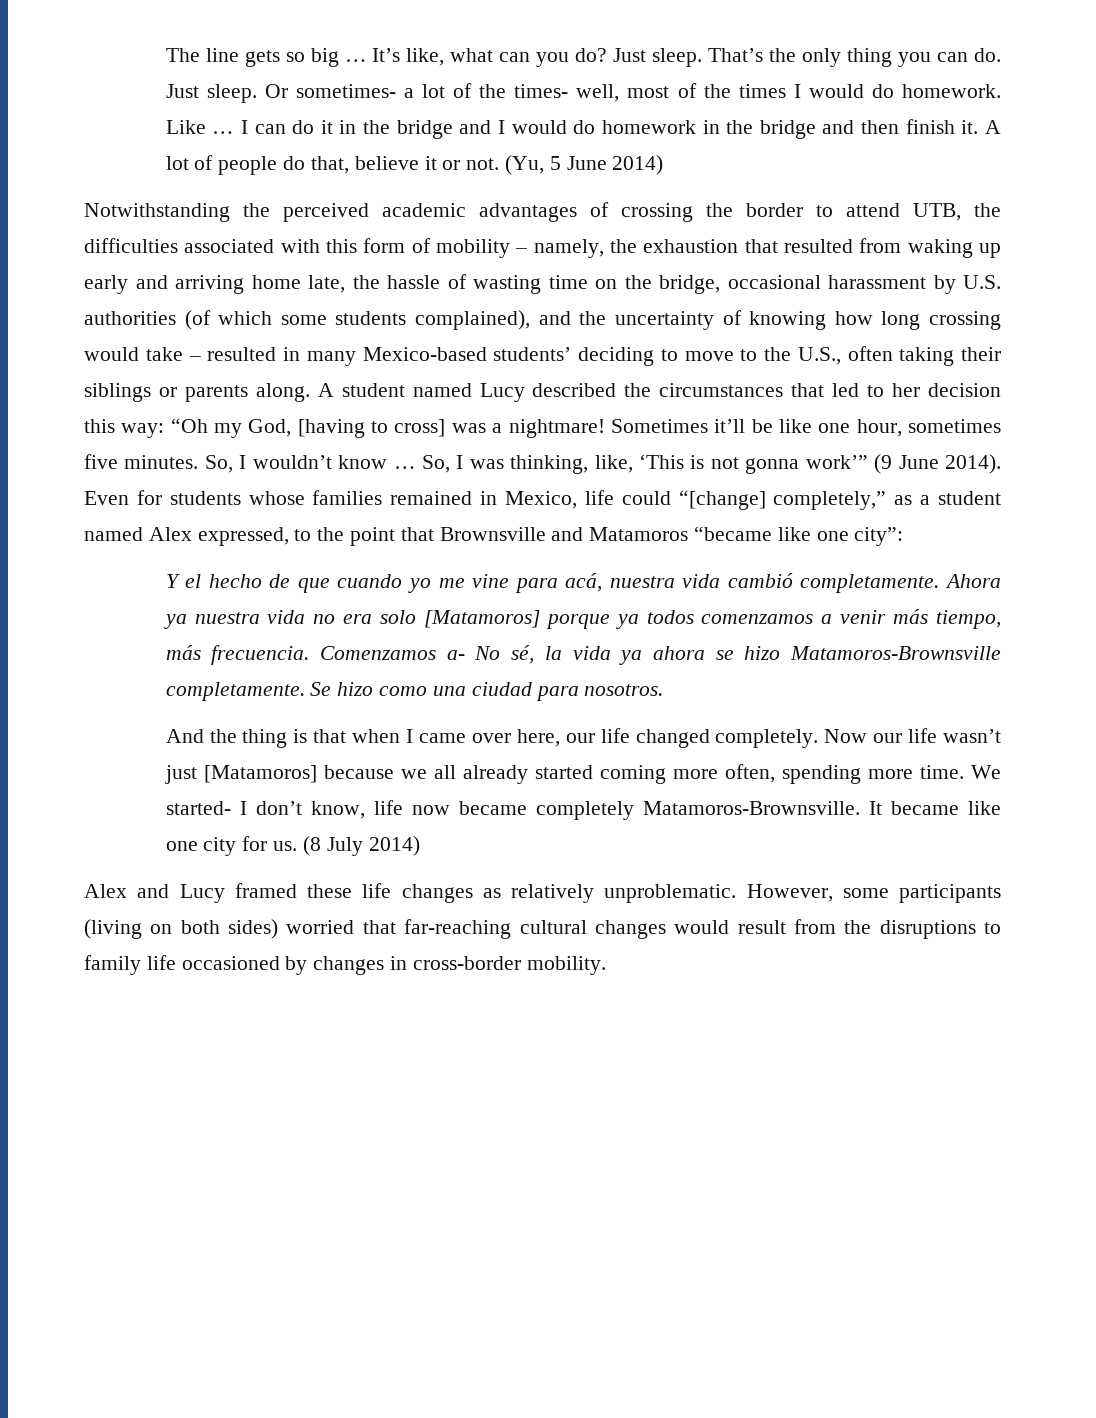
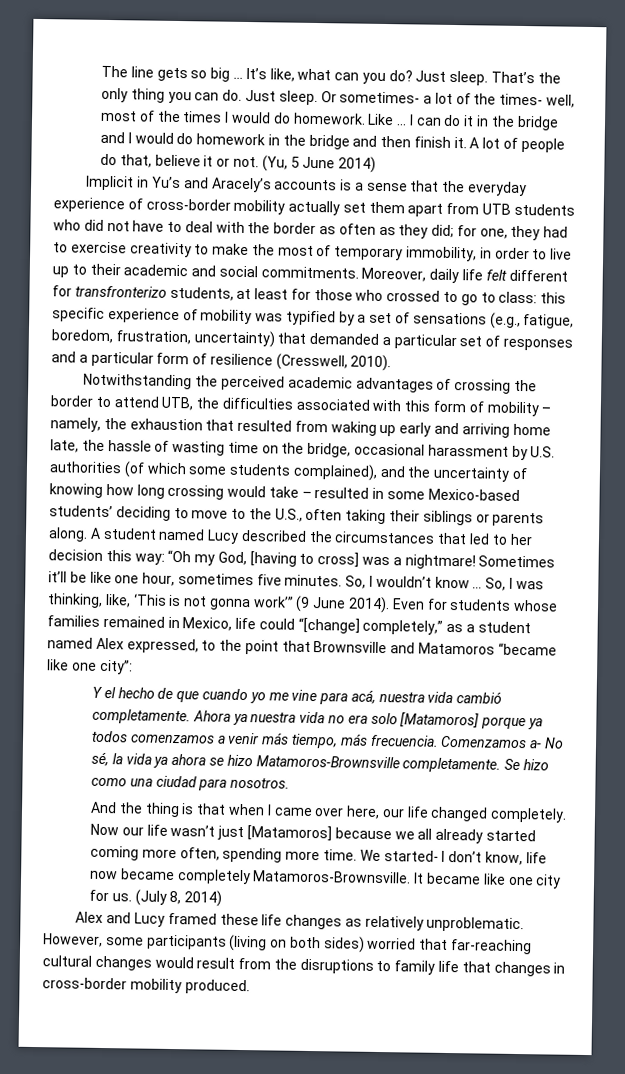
+ Implicit in Yu’s and Aracely’s accounts is a sense that the everyday experience of cross-border mobility actually set them apart from UTB students who did not have to deal with the border as often as they did; for one, they had to exercise creativity to make the most of temporary immobility, in order to live up to their academic and social commitments. Moreover, daily life felt different for transfronterizo students, at least for those who crossed to go to class: this specific experience of mobility was typified by a set of sensations (e.g., fatigue, boredom, frustration, uncertainty) that demanded a particular set of responses and a particular form of resilience (Cresswell, 2010).
- Notwithstanding the perceived academic advantages of crossing the border to attend UTB, the difficulties associated with this form of mobility – namely, the exhaustion that resulted from waking up early and arriving home late, the hassle of wasting time on the bridge, occasional harassment by U.S. authorities (of which some students complained), and the uncertainty of knowing how long crossing would take – resulted in many Mexico-based students’ deciding to move to the U.S., often taking their siblings or parents along.
+ Notwithstanding the perceived academic advantages of crossing the border to attend UTB, the difficulties associated with this form of mobility – namely, the exhaustion that resulted from waking up early and arriving home late, the hassle of wasting time on the bridge, occasional harassment by U.S. authorities (of which some students complained), and the uncertainty of knowing how long crossing would take – resulted in some Mexico-based students’ deciding to move to the U.S., often taking their siblings or parents along.
- (8 July 2014)
+ (July 8, 2014)
- However, some participants (living on both sides) worried that far-reaching cultural changes would result from the disruptions to family life occasioned by changes in cross-border mobility.
+ However, some participants (living on both sides) worried that far-reaching cultural changes would result from the disruptions to family life that changes in cross-border mobility produced.

